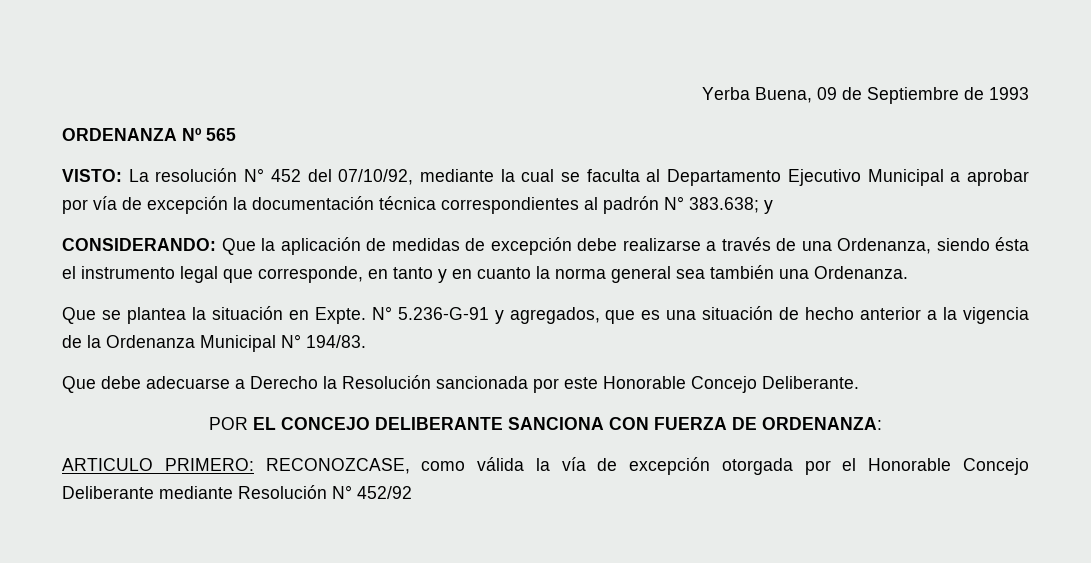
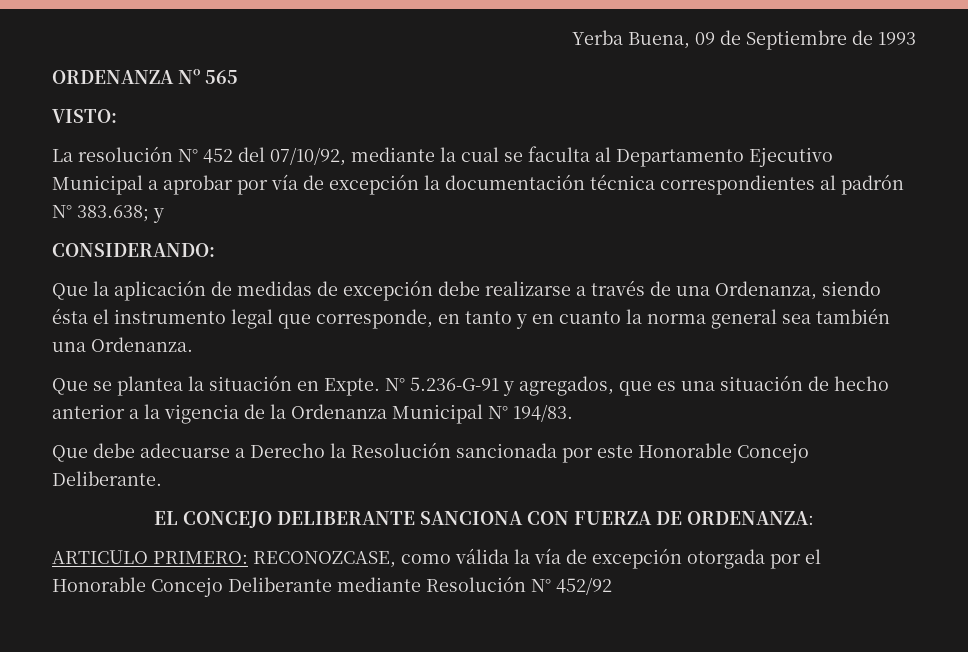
- VISTO: La resolución N° 452 del 07/10/92, mediante la cual se faculta al Departamento Ejecutivo Municipal a aprobar por vía de excepción la documentación técnica correspondientes al padrón N° 383.638; y
+ VISTO:
+ La resolución N° 452 del 07/10/92, mediante la cual se faculta al Departamento Ejecutivo Municipal a aprobar por vía de excepción la documentación técnica correspondientes al padrón N° 383.638; y
- CONSIDERANDO: Que la aplicación de medidas de excepción debe realizarse a través de una Ordenanza, siendo ésta el instrumento legal que corresponde, en tanto y en cuanto la norma general sea también una Ordenanza.
+ CONSIDERANDO:
+ Que la aplicación de medidas de excepción debe realizarse a través de una Ordenanza, siendo ésta el instrumento legal que corresponde, en tanto y en cuanto la norma general sea también una Ordenanza.
- POR EL CONCEJO DELIBERANTE SANCIONA CON FUERZA DE ORDENANZA:
+ EL CONCEJO DELIBERANTE SANCIONA CON FUERZA DE ORDENANZA:

